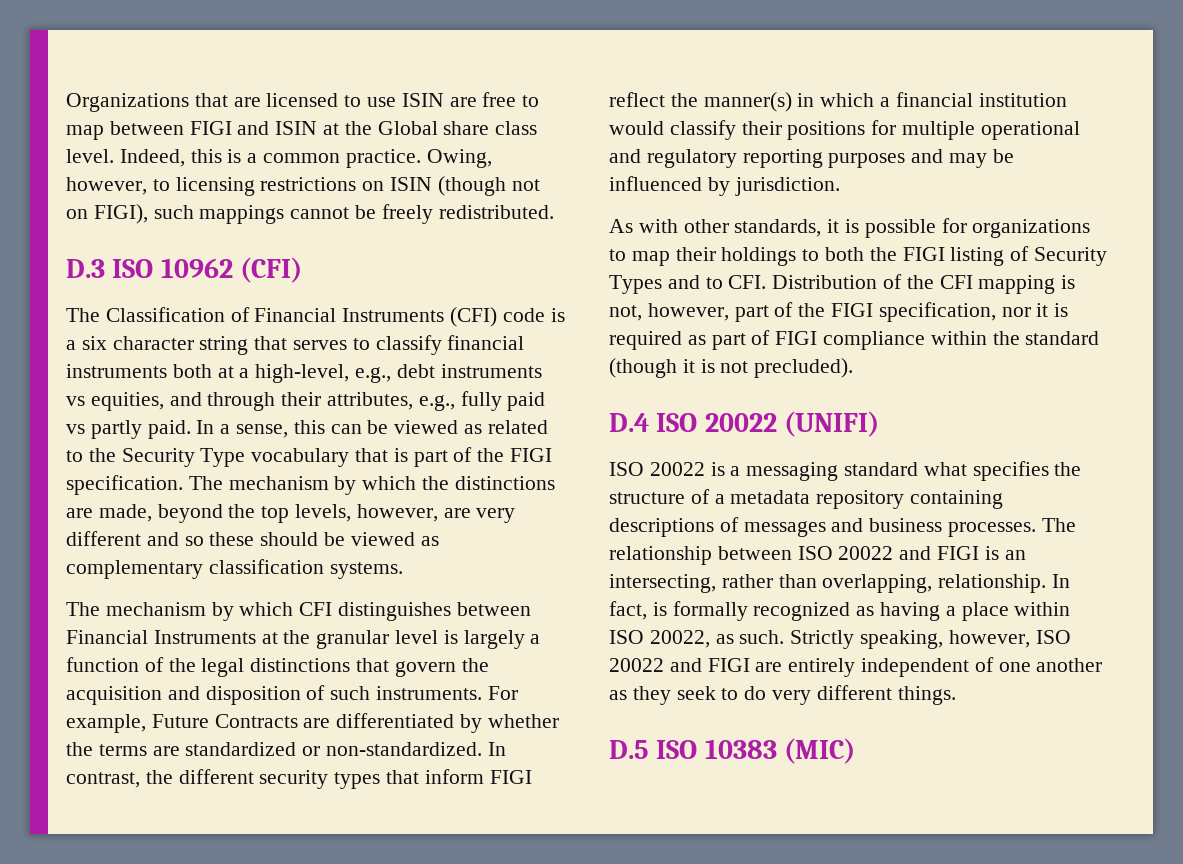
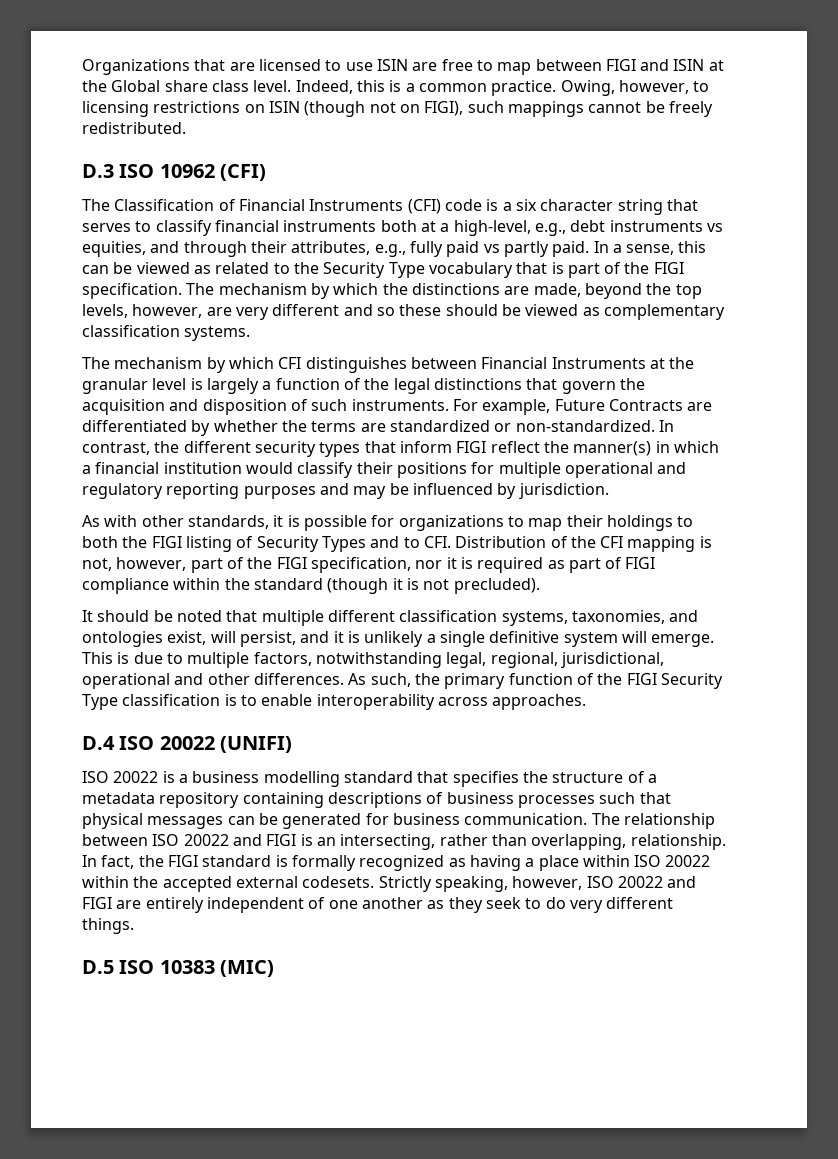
+ It should be noted that multiple different classification systems, taxonomies, and ontologies exist, will persist, and it is unlikely a single definitive system will emerge. This is due to multiple factors, notwithstanding legal, regional, jurisdictional, operational and other differences. As such, the primary function of the FIGI Security Type classification is to enable interoperability across approaches.
- ISO 20022 is a messaging standard what specifies the structure of a metadata repository containing descriptions of messages and business processes.
+ ISO 20022 is a business modelling standard that specifies the structure of a metadata repository containing descriptions of business processes such that physical messages can be generated for business communication.
- In fact, is formally recognized as having a place within ISO 20022, as such.
+ In fact, the FIGI standard is formally recognized as having a place within ISO 20022 within the accepted external codesets.

